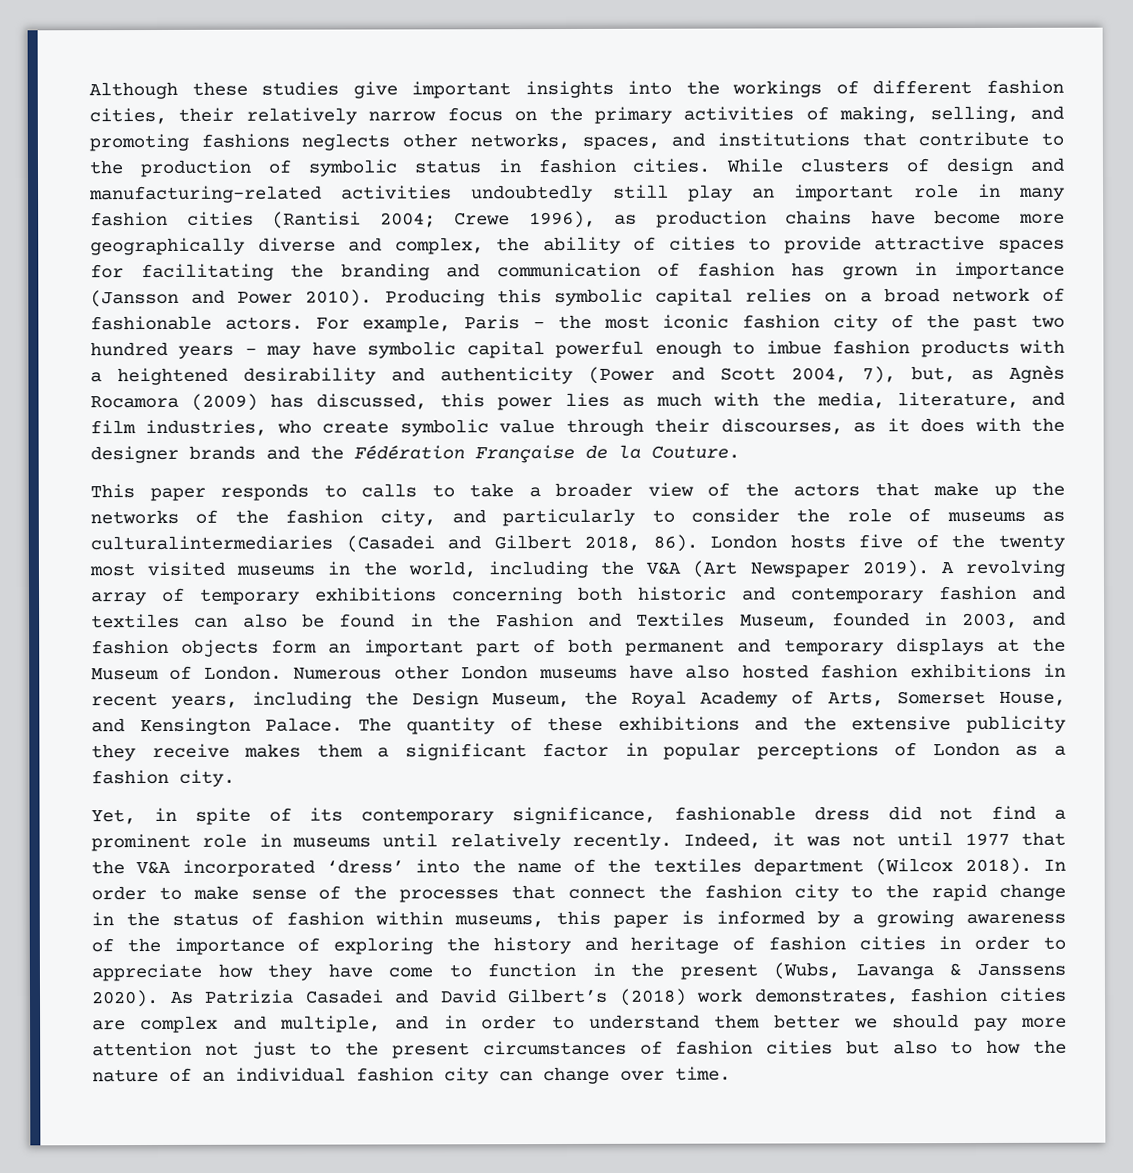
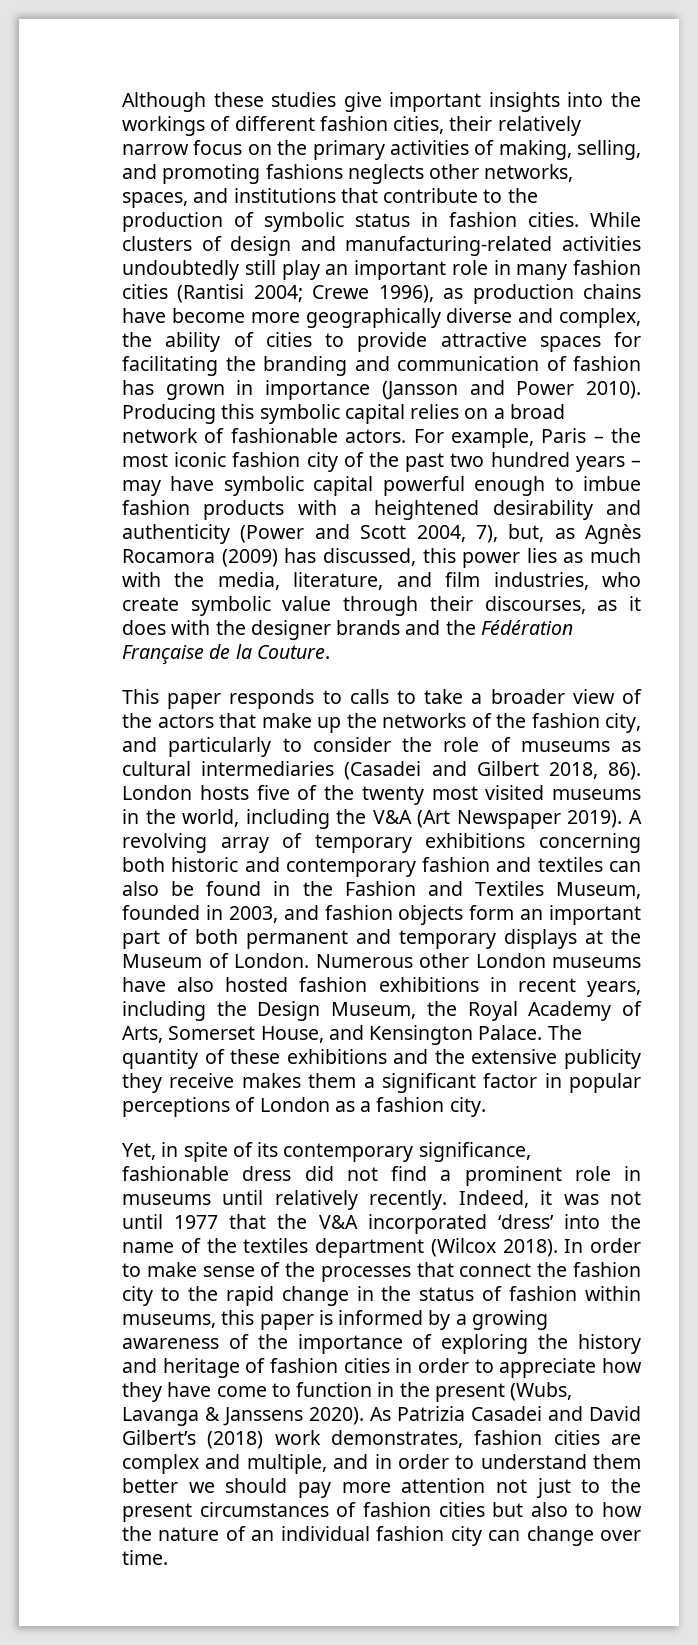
- This paper responds to calls to take a broader view of the actors that make up the networks of the fashion city, and particularly to consider the role of museums as culturalintermediaries (Casadei and Gilbert 2018, 86).
+ This paper responds to calls to take a broader view of the actors that make up the networks of the fashion city, and particularly to consider the role of museums as cultural intermediaries (Casadei and Gilbert 2018, 86).

